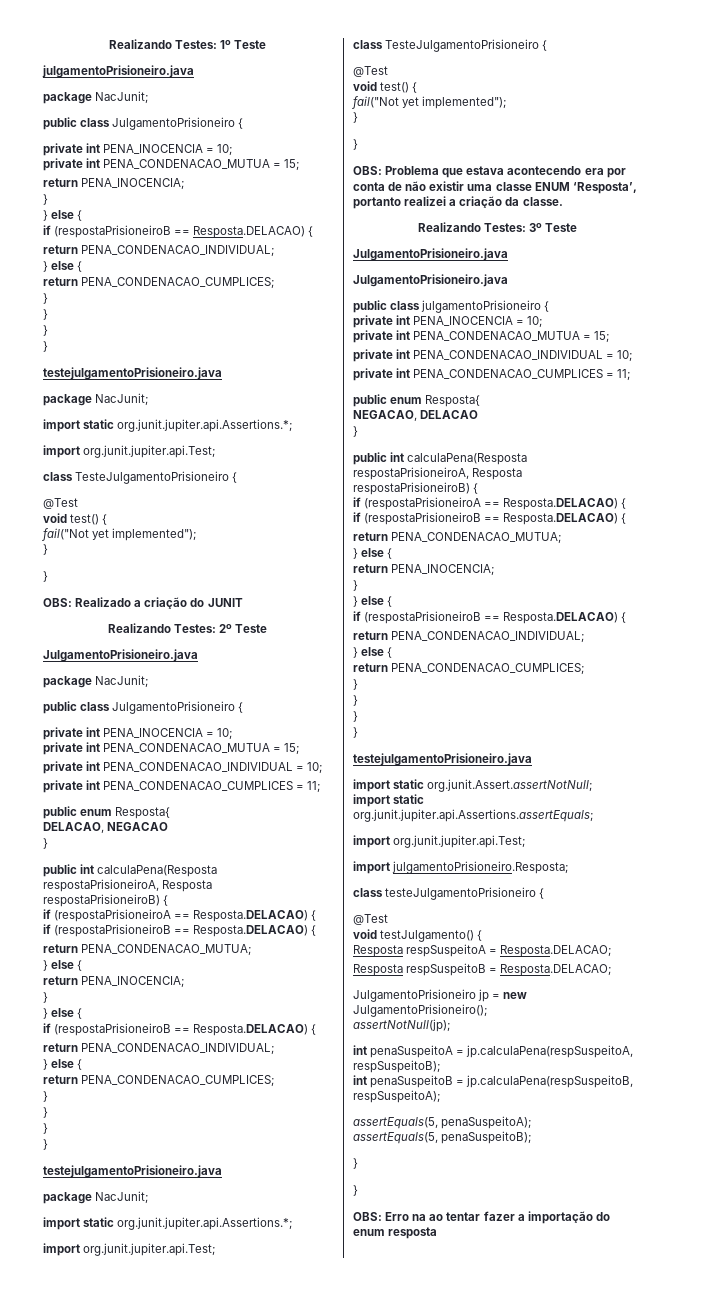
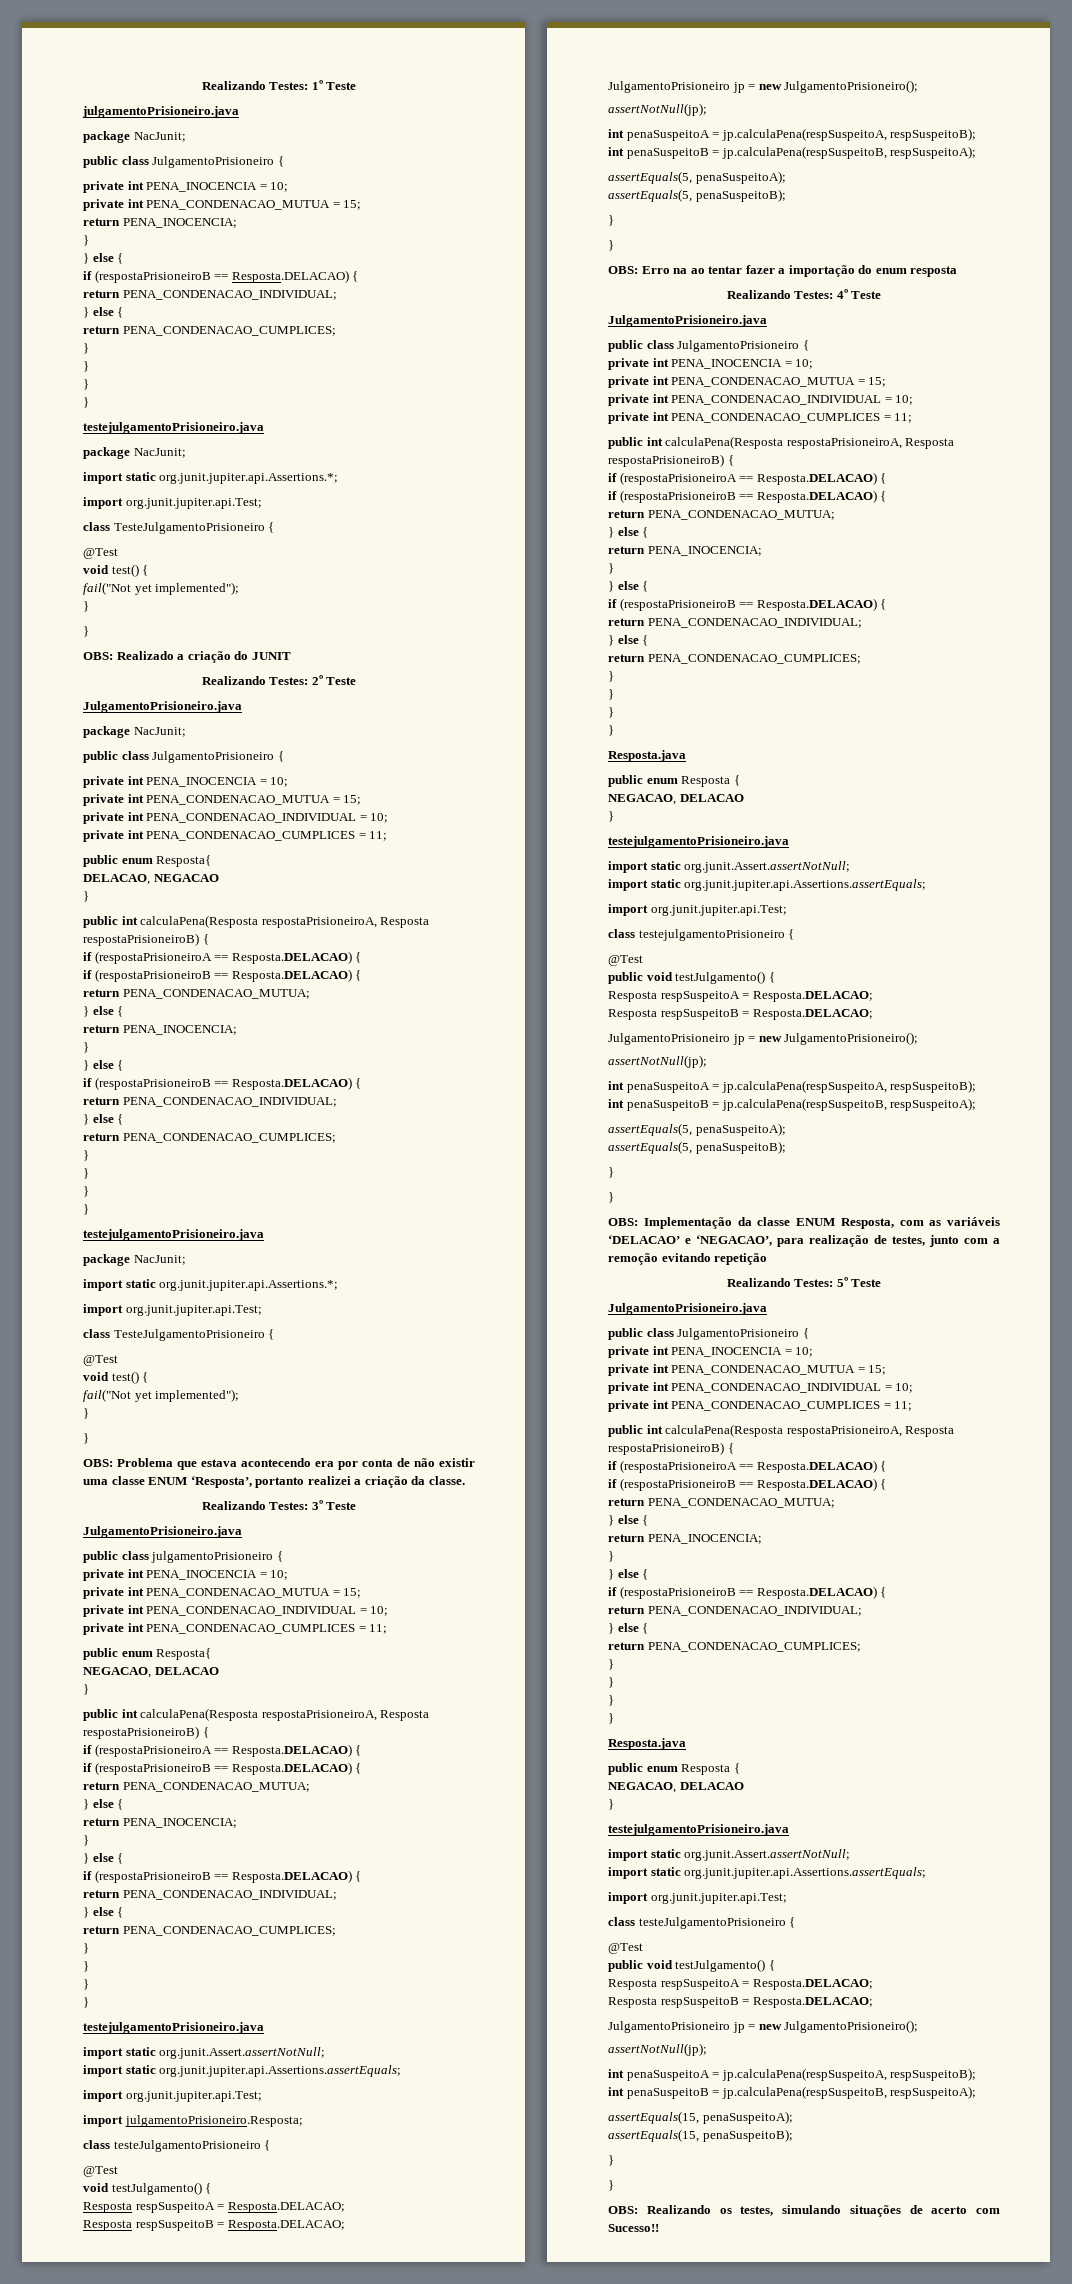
  Realizando Testes: 3º Teste
- JulgamentoPrisioneiro.java
+ Realizando Testes: 4º Teste
+ JulgamentoPrisioneiro.java
+ public class JulgamentoPrisioneiro {
+ private int PENA_INOCENCIA = 10;
+ private int PENA_CONDENACAO_MUTUA = 15;
+ private int PENA_CONDENACAO_INDIVIDUAL = 10;
+ private int PENA_CONDENACAO_CUMPLICES = 11;
+ public int calculaPena(Resposta respostaPrisioneiroA, Resposta respostaPrisioneiroB) {
+ if (respostaPrisioneiroA == Resposta.DELACAO) {
+ if (respostaPrisioneiroB == Resposta.DELACAO) {
+ return PENA_CONDENACAO_MUTUA;
+ } else {
+ return PENA_INOCENCIA;
+ }
+ } else {
+ if (respostaPrisioneiroB == Resposta.DELACAO) {
+ return PENA_CONDENACAO_INDIVIDUAL;
+ } else {
+ return PENA_CONDENACAO_CUMPLICES;
+ }
+ }
+ }
+ }
+ Resposta.java
+ public enum Resposta {
+ NEGACAO, DELACAO
+ }
+ testejulgamentoPrisioneiro.java
+ import static org.junit.Assert.assertNotNull;
+ import static org.junit.jupiter.api.Assertions.assertEquals;
+ import org.junit.jupiter.api.Test;
+ class testejulgamentoPrisioneiro {
+ @Test
+ public void testJulgamento() {
+ Resposta respSuspeitoA = Resposta.DELACAO;
+ Resposta respSuspeitoB = Resposta.DELACAO;
+ JulgamentoPrisioneiro jp = new JulgamentoPrisioneiro();
+ assertNotNull(jp);
+ int penaSuspeitoA = jp.calculaPena(respSuspeitoA, respSuspeitoB);
+ int penaSuspeitoB = jp.calculaPena(respSuspeitoB, respSuspeitoA);
+ assertEquals(5, penaSuspeitoA);
+ assertEquals(5, penaSuspeitoB);
+ }
+ }
+ OBS: Implementação da classe ENUM Resposta, com as variáveis ‘DELACAO’ e ‘NEGACAO’, para realização de testes, junto com a remoção evitando repetição
+ Realizando Testes: 5º Teste
+ JulgamentoPrisioneiro.java
+ public class JulgamentoPrisioneiro {
+ private int PENA_INOCENCIA = 10;
+ private int PENA_CONDENACAO_MUTUA = 15;
+ private int PENA_CONDENACAO_INDIVIDUAL = 10;
+ private int PENA_CONDENACAO_CUMPLICES = 11;
+ public int calculaPena(Resposta respostaPrisioneiroA, Resposta respostaPrisioneiroB) {
+ if (respostaPrisioneiroA == Resposta.DELACAO) {
+ if (respostaPrisioneiroB == Resposta.DELACAO) {
+ return PENA_CONDENACAO_MUTUA;
+ } else {
+ return PENA_INOCENCIA;
+ }
+ } else {
+ if (respostaPrisioneiroB == Resposta.DELACAO) {
+ return PENA_CONDENACAO_INDIVIDUAL;
+ } else {
+ return PENA_CONDENACAO_CUMPLICES;
+ }
+ }
+ }
+ }
+ Resposta.java
+ public enum Resposta {
+ NEGACAO, DELACAO
+ }
+ testejulgamentoPrisioneiro.java
+ import static org.junit.Assert.assertNotNull;
+ import static org.junit.jupiter.api.Assertions.assertEquals;
+ import org.junit.jupiter.api.Test;
+ class testeJulgamentoPrisioneiro {
+ @Test
+ public void testJulgamento() {
+ Resposta respSuspeitoA = Resposta.DELACAO;
+ Resposta respSuspeitoB = Resposta.DELACAO;
+ JulgamentoPrisioneiro jp = new JulgamentoPrisioneiro();
+ assertNotNull(jp);
+ int penaSuspeitoA = jp.calculaPena(respSuspeitoA, respSuspeitoB);
+ int penaSuspeitoB = jp.calculaPena(respSuspeitoB, respSuspeitoA);
+ assertEquals(15, penaSuspeitoA);
+ assertEquals(15, penaSuspeitoB);
+ }
+ }
+ OBS: Realizando os testes, simulando situações de acerto com Sucesso!!

